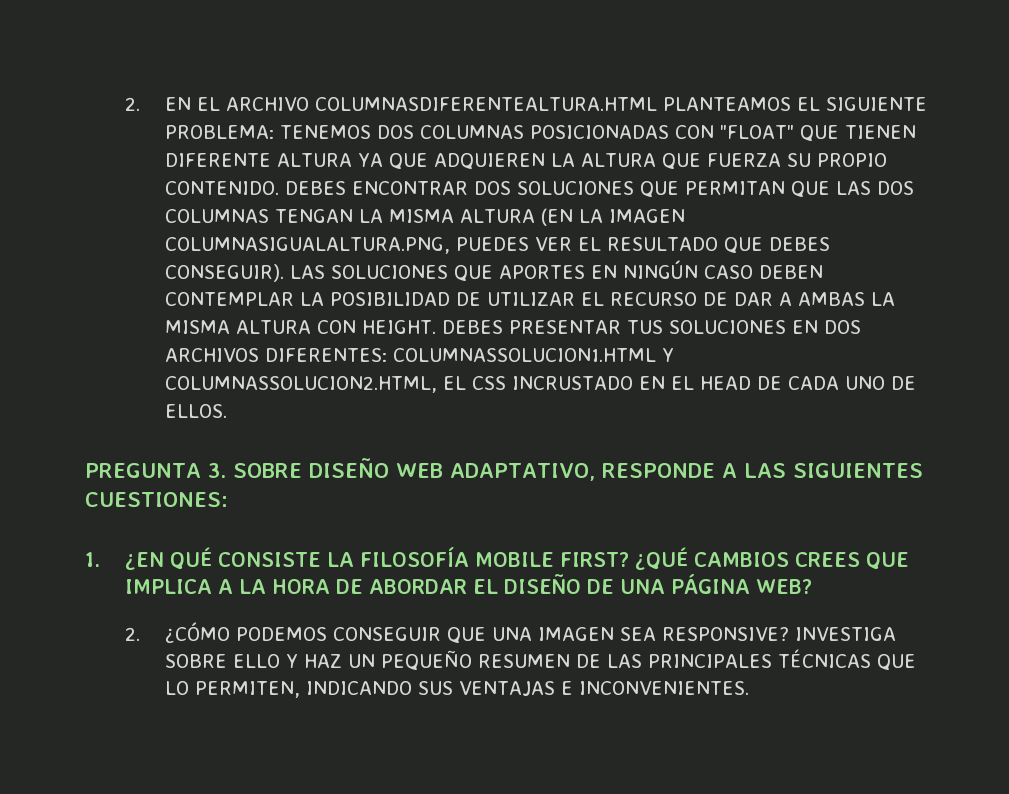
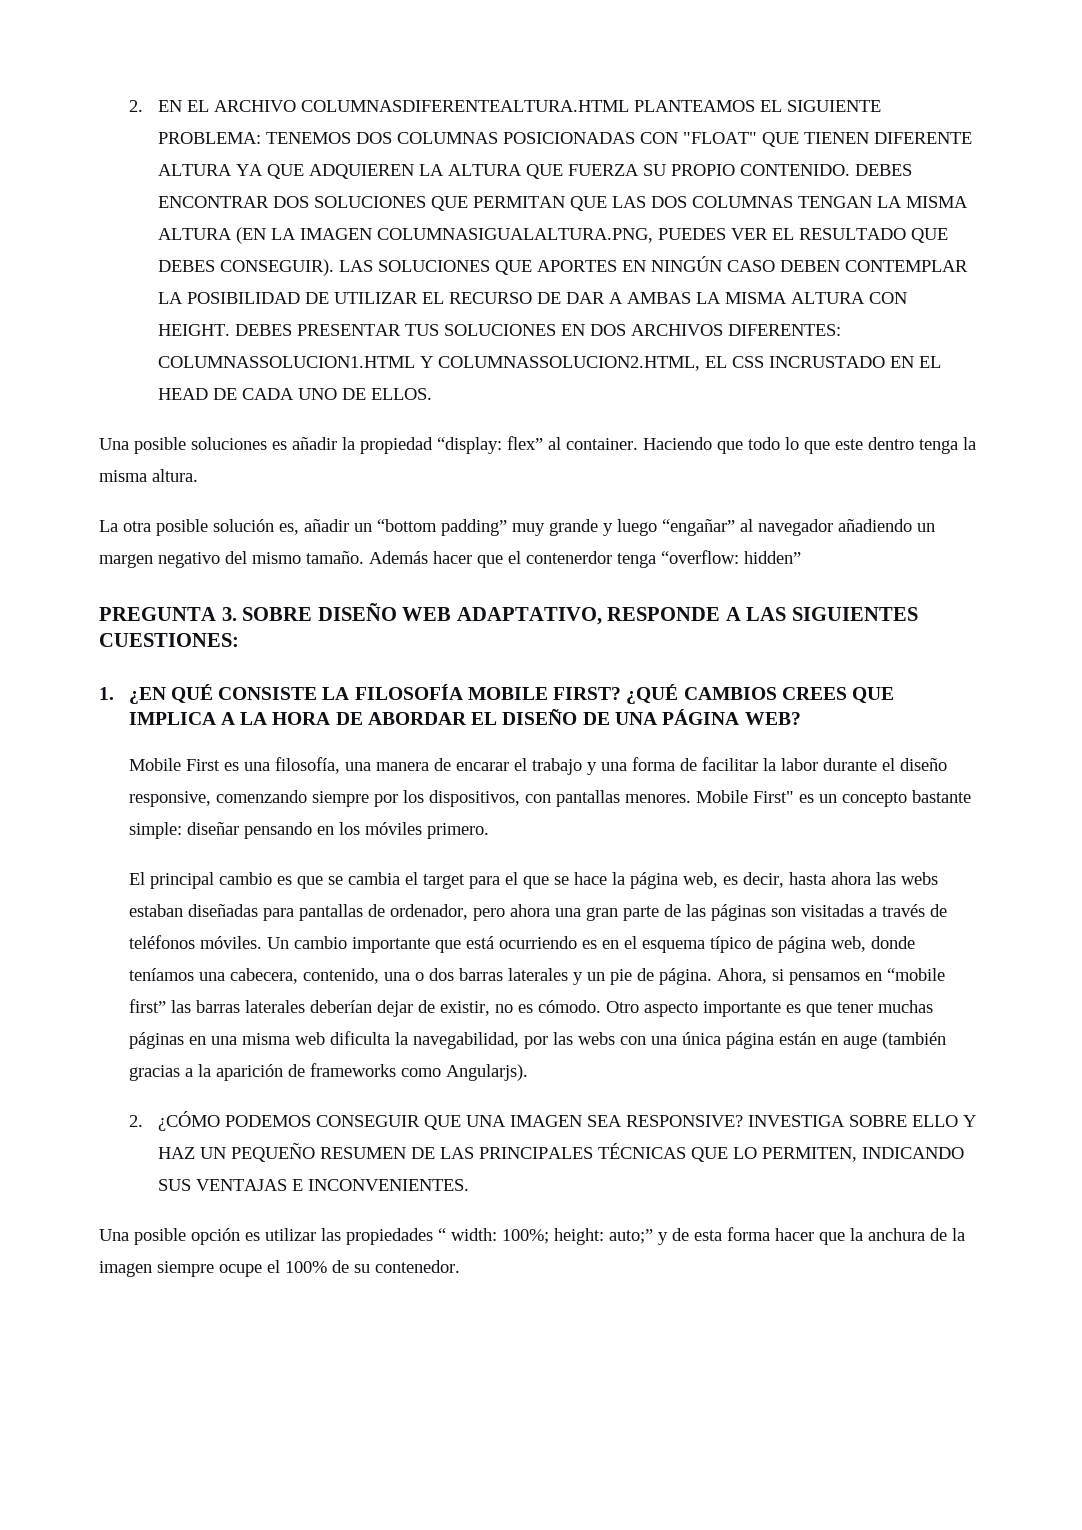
+ Una posible soluciones es añadir la propiedad “display: flex” al container. Haciendo que todo lo que este dentro tenga la misma altura.
+ La otra posible solución es, añadir un “bottom padding” muy grande y luego “engañar” al navegador añadiendo un margen negativo del mismo tamaño. Además hacer que el contenerdor tenga “overflow: hidden”
+ Mobile First es una filosofía, una manera de encarar el trabajo y una forma de facilitar la labor durante el diseño responsive, comenzando siempre por los dispositivos, con pantallas menores. Mobile First" es un concepto bastante simple: diseñar pensando en los móviles primero.
+ El principal cambio es que se cambia el target para el que se hace la página web, es decir, hasta ahora las webs estaban diseñadas para pantallas de ordenador, pero ahora una gran parte de las páginas son visitadas a través de teléfonos móviles. Un cambio importante que está ocurriendo es en el esquema típico de página web, donde teníamos una cabecera, contenido, una o dos barras laterales y un pie de página. Ahora, si pensamos en “mobile first” las barras laterales deberían dejar de existir, no es cómodo. Otro aspecto importante es que tener muchas páginas en una misma web dificulta la navegabilidad, por las webs con una única página están en auge (también gracias a la aparición de frameworks como Angularjs).
+ Una posible opción es utilizar las propiedades “ width: 100%; height: auto;” y de esta forma hacer que la anchura de la imagen siempre ocupe el 100% de su contenedor.

